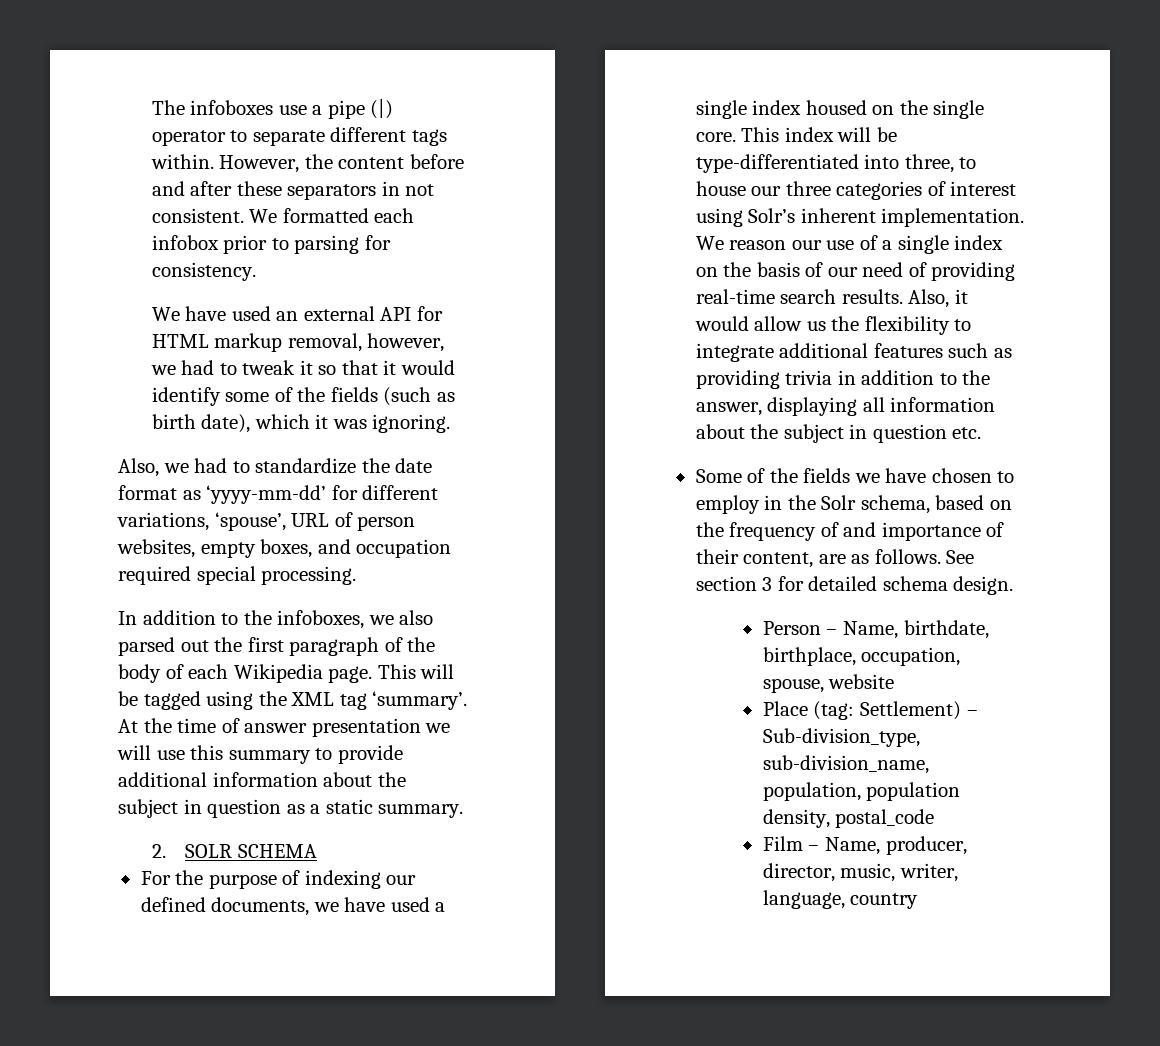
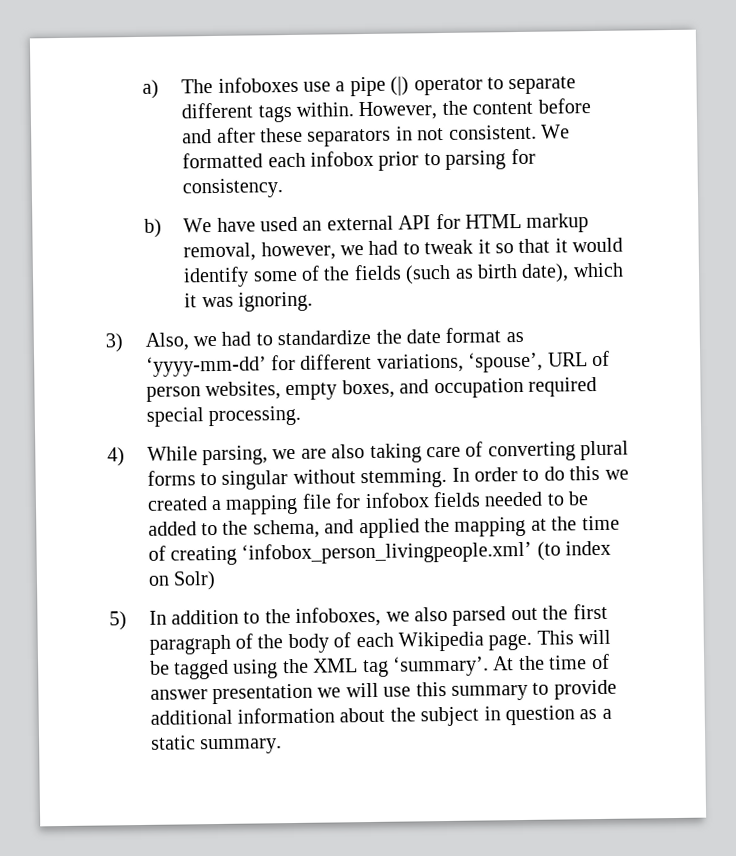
- The infoboxes use a pipe (|) operator to separate different tags within.
+ a) The infoboxes use a pipe (|) operator to separate different tags within.
- We have used an external API for HTML markup removal, however, we had to tweak it so that it would identify some of the fields (such as birth date), which it was ignoring.
+ b) We have used an external API for HTML markup removal, however, we had to tweak it so that it would identify some of the fields (such as birth date), which it was ignoring.
- Also, we had to standardize the date format as ‘yyyy-mm-dd’ for different variations, ‘spouse’, URL of person websites, empty boxes, and occupation required special processing.
+ 3) Also, we had to standardize the date format as ‘yyyy-mm-dd’ for different variations, ‘spouse’, URL of person websites, empty boxes, and occupation required special processing.
- In addition to the infoboxes, we also parsed out the first paragraph of the body of each Wikipedia page.
+ 4) While parsing, we are also taking care of converting plural forms to singular without stemming. In order to do this we created a mapping file for infobox fields needed to be added to the schema, and applied the mapping at the time of creating ‘infobox_person_livingpeople.xml’ (to index on Solr)
+ 5) In addition to the infoboxes, we also parsed out the first paragraph of the body of each Wikipedia page.
- 2. SOLR SCHEMA
- For the purpose of indexing our defined documents, we have used a single index housed on the single core. This index will be type-differentiated into three, to house our three categories of interest using Solr’s inherent implementation. We reason our use of a single index on the basis of our need of providing real-time search results. Also, it would allow us the flexibility to integrate additional features such as providing trivia in addition to the answer, displaying all information about the subject in question etc.
- Some of the fields we have chosen to employ in the Solr schema, based on the frequency of and importance of their content, are as follows. See section 3 for detailed schema design.
- Person – Name, birthdate, birthplace, occupation, spouse, website
- Place (tag: Settlement) – Sub-division_type, sub-division_name, population, population density, postal_code
- Film – Name, producer, director, music, writer, language, country

